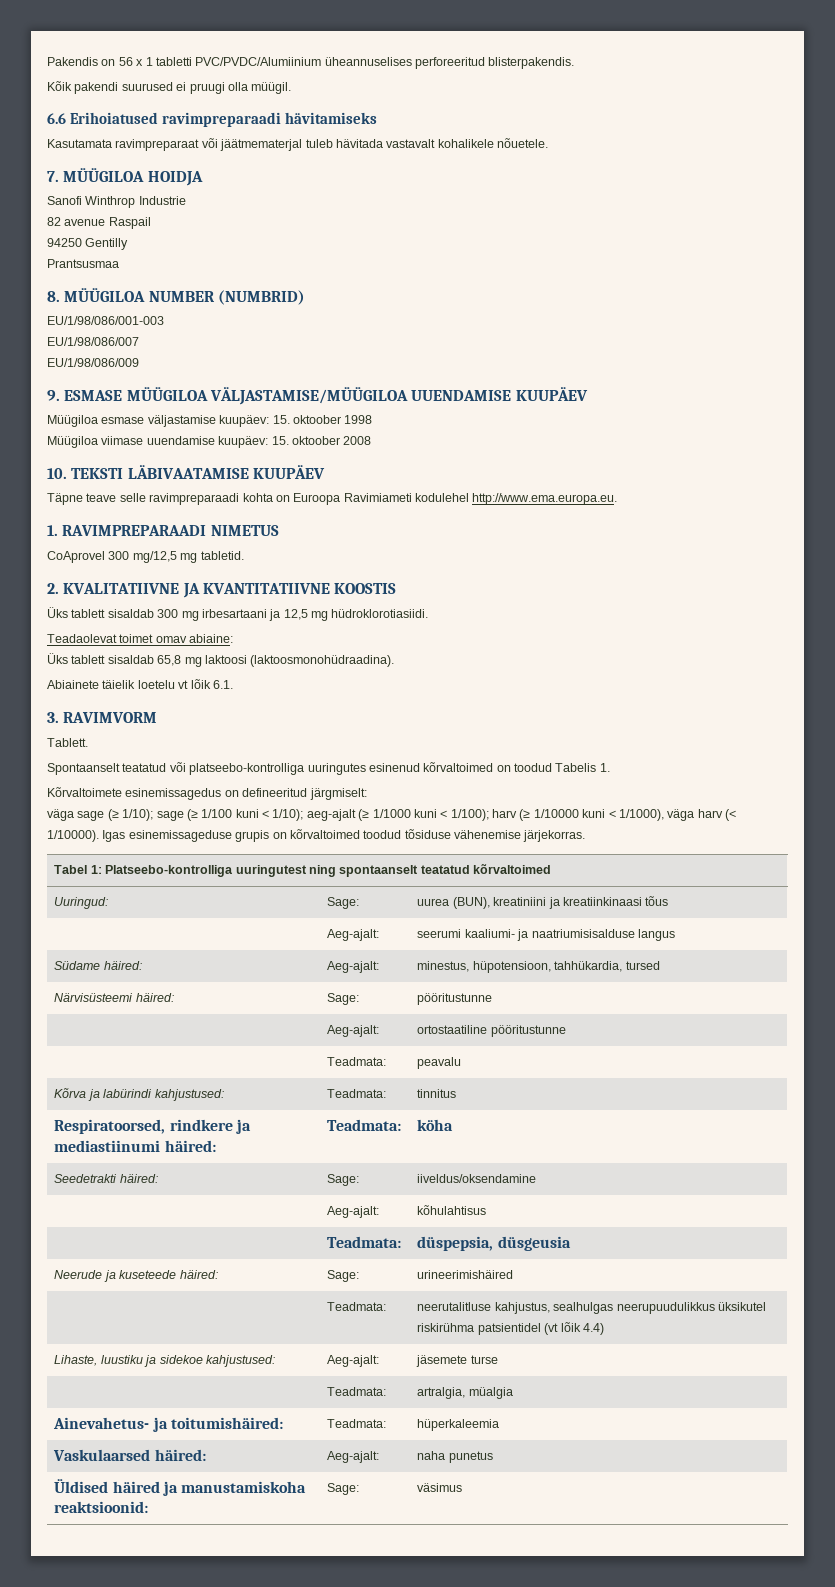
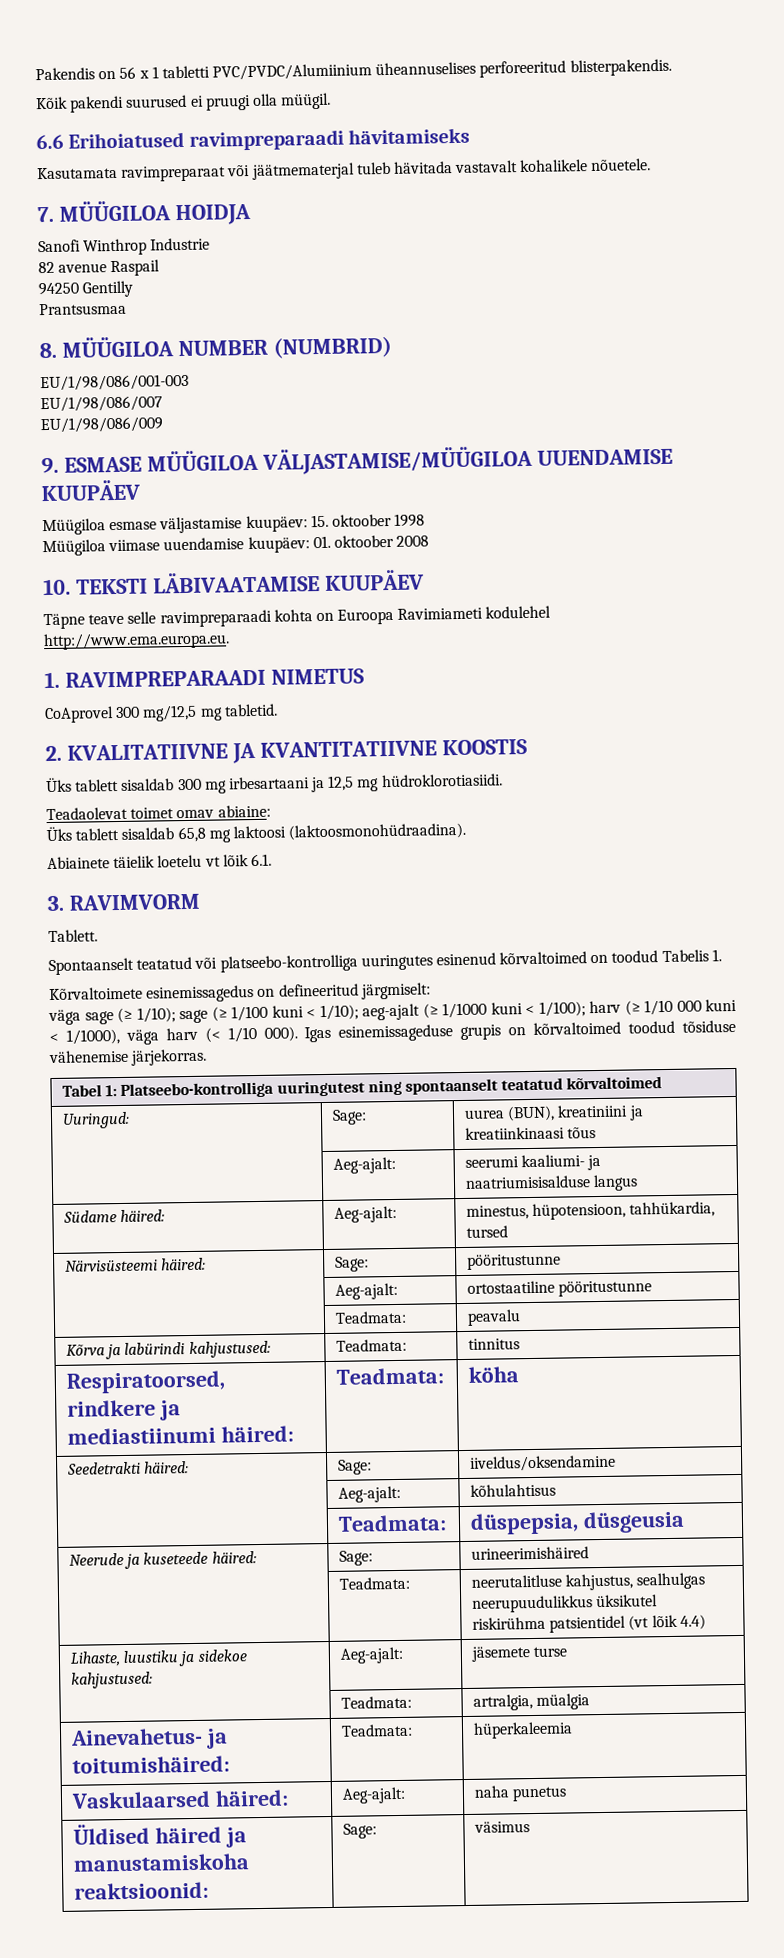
- Müügiloa viimase uuendamise kuupäev: 15. oktoober 2008
+ Müügiloa viimase uuendamise kuupäev: 01. oktoober 2008
- väga sage (≥ 1/10); sage (≥ 1/100 kuni < 1/10); aeg-ajalt (≥ 1/1000 kuni < 1/100); harv (≥ 1/10000 kuni < 1/1000), väga harv (< 1/10000).
+ väga sage (≥ 1/10); sage (≥ 1/100 kuni < 1/10); aeg-ajalt (≥ 1/1000 kuni < 1/100); harv (≥ 1/10 000 kuni < 1/1000), väga harv (< 1/10 000).

